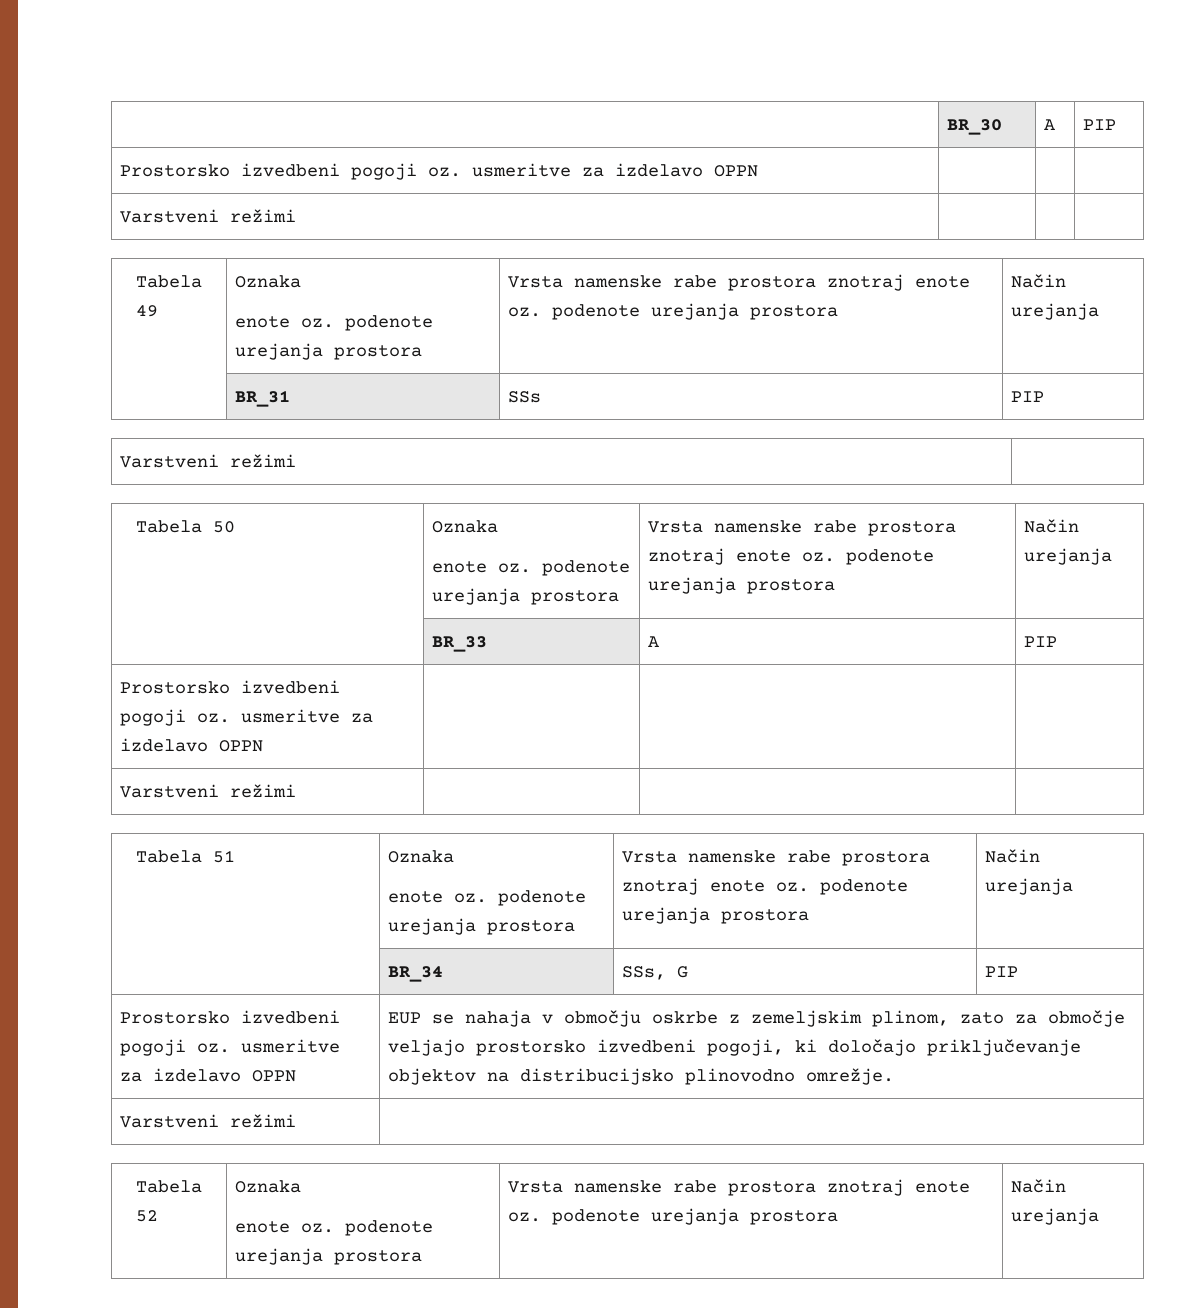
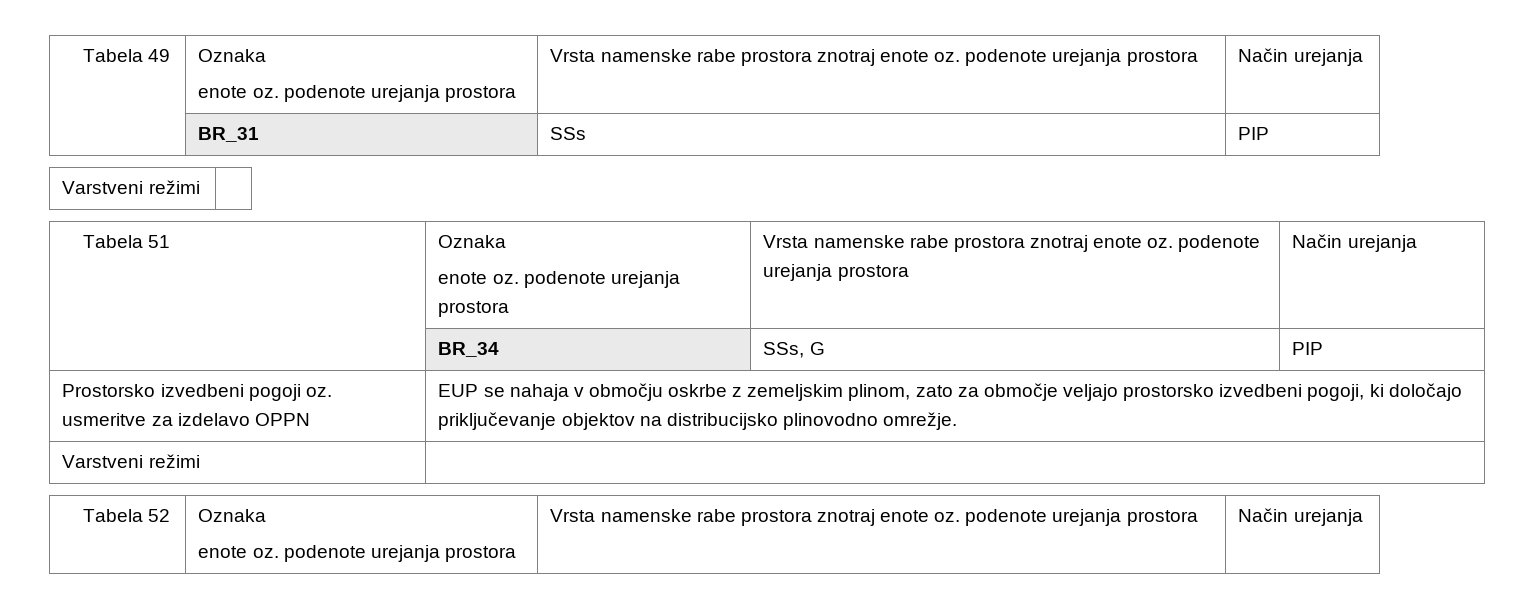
- | BR_30 | A | PIP
- Prostorsko izvedbeni pogoji oz. usmeritve za izdelavo OPPN | | |
- Varstveni režimi | | |
- Tabela 50 | Oznaka
- enote oz. podenote urejanja prostora | Vrsta namenske rabe prostora znotraj enote oz. podenote urejanja prostora | Način urejanja
- | BR_33 | A | PIP
- Prostorsko izvedbeni pogoji oz. usmeritve za izdelavo OPPN | | |
- Varstveni režimi | | |

